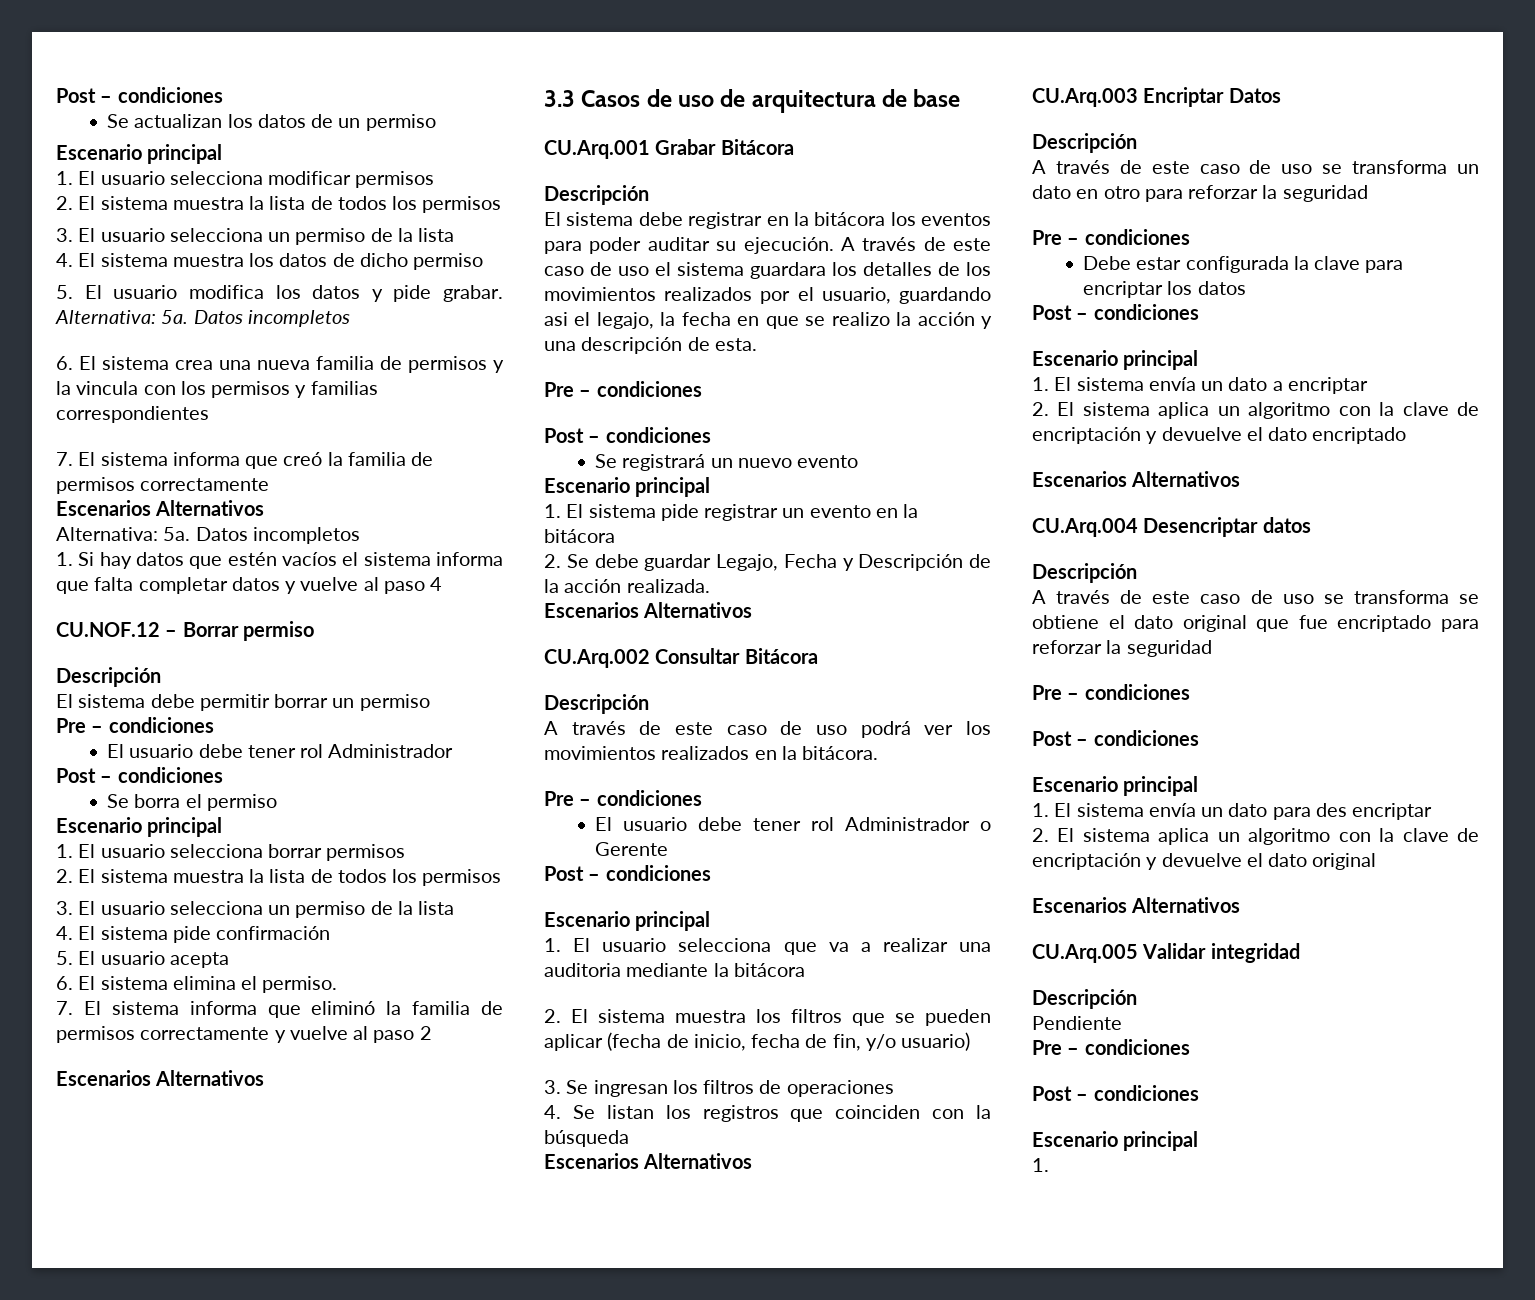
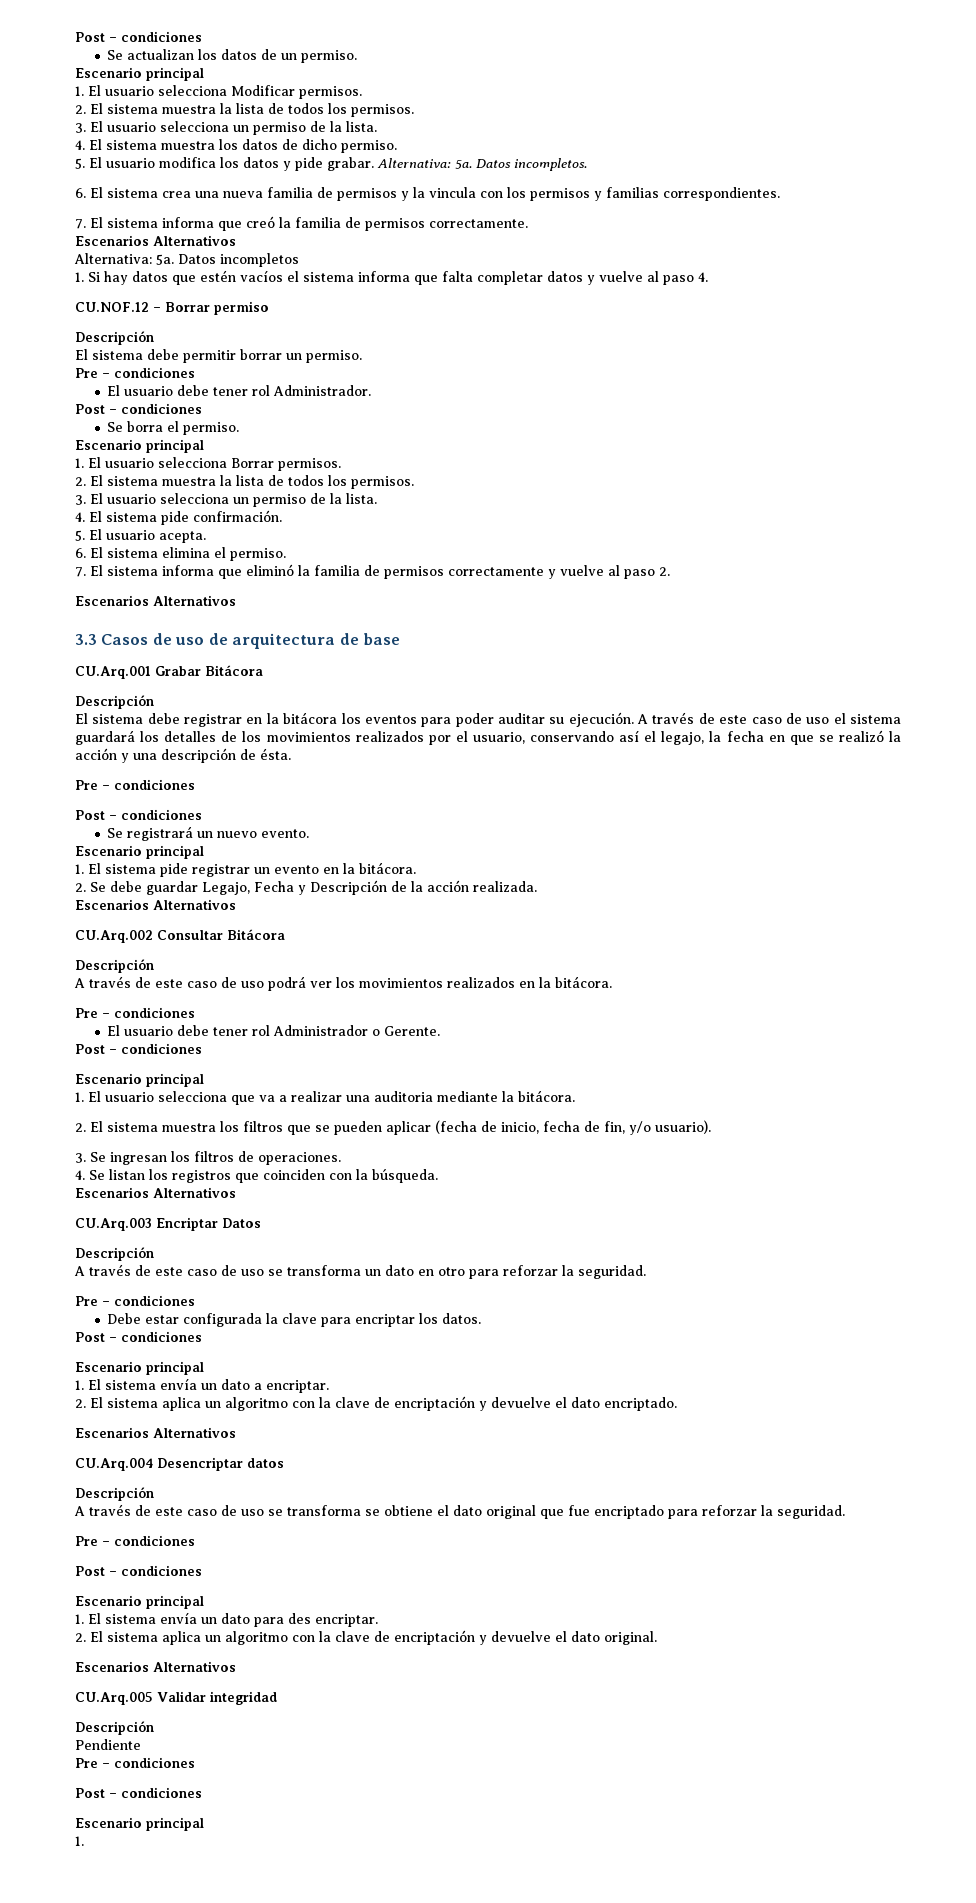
- Se actualizan los datos de un permiso
+ Se actualizan los datos de un permiso.
  Escenario principal
- 1. El usuario selecciona modificar permisos
- 2. El sistema muestra la lista de todos los permisos
- 3. El usuario selecciona un permiso de la lista
+ 1. El usuario selecciona Modificar permisos.
+ 2. El sistema muestra la lista de todos los permisos.
+ 3. El usuario selecciona un permiso de la lista.
- 4. El sistema muestra los datos de dicho permiso
+ 4. El sistema muestra los datos de dicho permiso.
- 5. El usuario modifica los datos y pide grabar. Alternativa: 5a. Datos incompletos
+ 5. El usuario modifica los datos y pide grabar. Alternativa: 5a. Datos incompletos.
- 6. El sistema crea una nueva familia de permisos y la vincula con los permisos y familias correspondientes
+ 6. El sistema crea una nueva familia de permisos y la vincula con los permisos y familias correspondientes.
- 7. El sistema informa que creó la familia de permisos correctamente
+ 7. El sistema informa que creó la familia de permisos correctamente.
- 1. Si hay datos que estén vacíos el sistema informa que falta completar datos y vuelve al paso 4
+ 1. Si hay datos que estén vacíos el sistema informa que falta completar datos y vuelve al paso 4.
- El sistema debe permitir borrar un permiso
+ El sistema debe permitir borrar un permiso.
  Pre – condiciones
- El usuario debe tener rol Administrador
+ El usuario debe tener rol Administrador.
- Se borra el permiso
+ Se borra el permiso.
  Escenario principal
- 1. El usuario selecciona borrar permisos
- 2. El sistema muestra la lista de todos los permisos
- 3. El usuario selecciona un permiso de la lista
+ 1. El usuario selecciona Borrar permisos.
+ 2. El sistema muestra la lista de todos los permisos.
+ 3. El usuario selecciona un permiso de la lista.
- 4. El sistema pide confirmación
- 5. El usuario acepta
+ 4. El sistema pide confirmación.
+ 5. El usuario acepta.
- 7. El sistema informa que eliminó la familia de permisos correctamente y vuelve al paso 2
+ 7. El sistema informa que eliminó la familia de permisos correctamente y vuelve al paso 2.
- A través de este caso de uso el sistema guardara los detalles de los movimientos realizados por el usuario, guardando asi el legajo, la fecha en que se realizo la acción y una descripción de esta.
+ A través de este caso de uso el sistema guardará los detalles de los movimientos realizados por el usuario, conservando así el legajo, la fecha en que se realizó la acción y una descripción de ésta.
- Se registrará un nuevo evento
+ Se registrará un nuevo evento.
- 1. El sistema pide registrar un evento en la bitácora
+ 1. El sistema pide registrar un evento en la bitácora.
- El usuario debe tener rol Administrador o Gerente
+ El usuario debe tener rol Administrador o Gerente.
- 1. El usuario selecciona que va a realizar una auditoria mediante la bitácora
+ 1. El usuario selecciona que va a realizar una auditoria mediante la bitácora.
- 2. El sistema muestra los filtros que se pueden aplicar (fecha de inicio, fecha de fin, y/o usuario)
+ 2. El sistema muestra los filtros que se pueden aplicar (fecha de inicio, fecha de fin, y/o usuario).
- 3. Se ingresan los filtros de operaciones
+ 3. Se ingresan los filtros de operaciones.
- 4. Se listan los registros que coinciden con la búsqueda
+ 4. Se listan los registros que coinciden con la búsqueda.
- A través de este caso de uso se transforma un dato en otro para reforzar la seguridad
+ A través de este caso de uso se transforma un dato en otro para reforzar la seguridad.
- Debe estar configurada la clave para encriptar los datos
+ Debe estar configurada la clave para encriptar los datos.
- 1. El sistema envía un dato a encriptar
+ 1. El sistema envía un dato a encriptar.
- 2. El sistema aplica un algoritmo con la clave de encriptación y devuelve el dato encriptado
+ 2. El sistema aplica un algoritmo con la clave de encriptación y devuelve el dato encriptado.
- A través de este caso de uso se transforma se obtiene el dato original que fue encriptado para reforzar la seguridad
+ A través de este caso de uso se transforma se obtiene el dato original que fue encriptado para reforzar la seguridad.
- 1. El sistema envía un dato para des encriptar
+ 1. El sistema envía un dato para des encriptar.
- 2. El sistema aplica un algoritmo con la clave de encriptación y devuelve el dato original
+ 2. El sistema aplica un algoritmo con la clave de encriptación y devuelve el dato original.

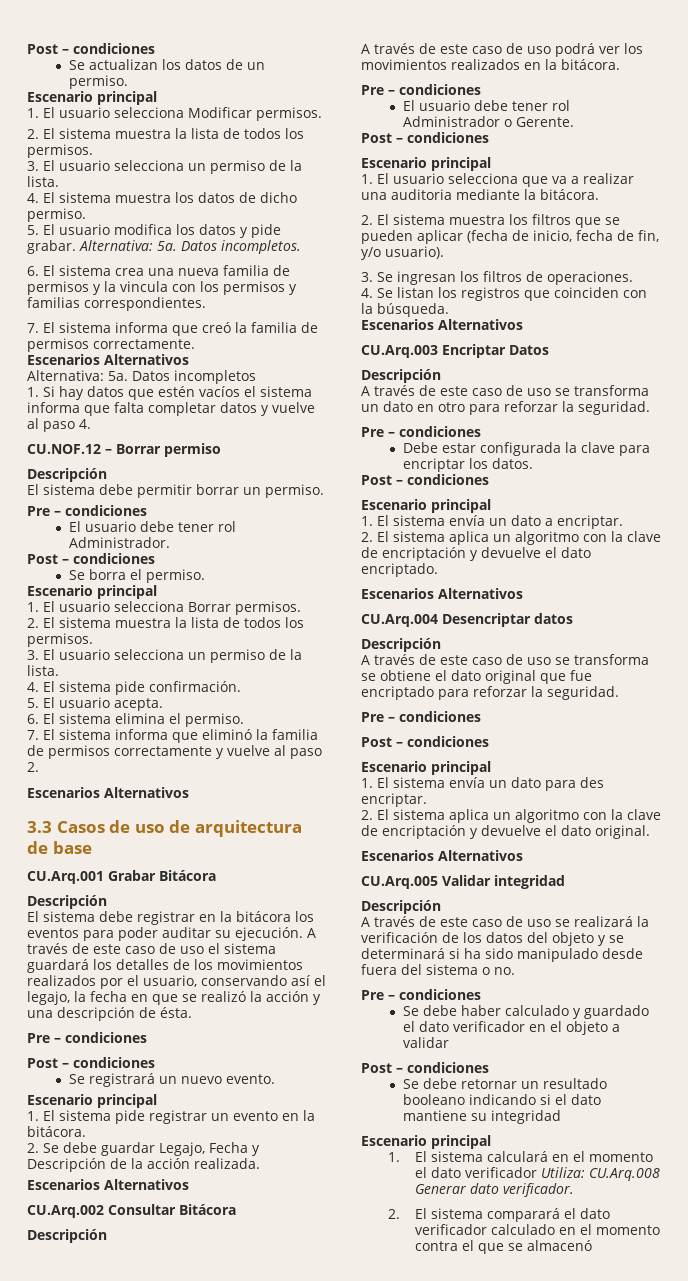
- Pendiente
+ A través de este caso de uso se realizará la verificación de los datos del objeto y se determinará si ha sido manipulado desde fuera del sistema o no.
  Pre – condiciones
+ Se debe haber calculado y guardado el dato verificador en el objeto a validar
  Post – condiciones
+ Se debe retornar un resultado booleano indicando si el dato mantiene su integridad
  Escenario principal
- 1.
+ 1. El sistema calculará en el momento el dato verificador Utiliza: CU.Arq.008 Generar dato verificador.
+ 2. El sistema comparará el dato verificador calculado en el momento contra el que se almacenó

